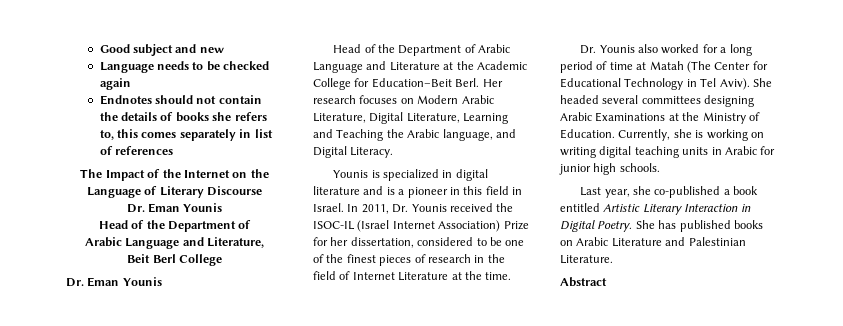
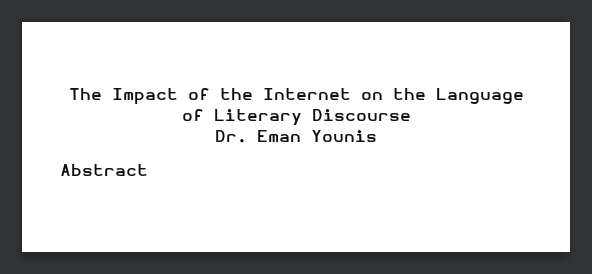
- Good subject and new
- Language needs to be checked again
- Endnotes should not contain the details of books she refers to, this comes separately in list of references
  The Impact of the Internet on the Language of Literary Discourse
  Dr. Eman Younis
- Head of the Department of
- Arabic Language and Literature,
- Beit Berl College
- Dr. Eman Younis
- Head of the Department of Arabic Language and Literature at the Academic College for Education–Beit Berl. Her research focuses on Modern Arabic Literature, Digital Literature, Learning and Teaching the Arabic language, and Digital Literacy.
- Younis is specialized in digital literature and is a pioneer in this field in Israel. In 2011, Dr. Younis received the ISOC-IL (Israel Internet Association) Prize for her dissertation, considered to be one of the finest pieces of research in the field of Internet Literature at the time.
- Dr. Younis also worked for a long period of time at Matah (The Center for Educational Technology in Tel Aviv). She headed several committees designing Arabic Examinations at the Ministry of Education. Currently, she is working on writing digital teaching units in Arabic for junior high schools.
- Last year, she co-published a book entitled Artistic Literary Interaction in Digital Poetry. She has published books on Arabic Literature and Palestinian Literature.

